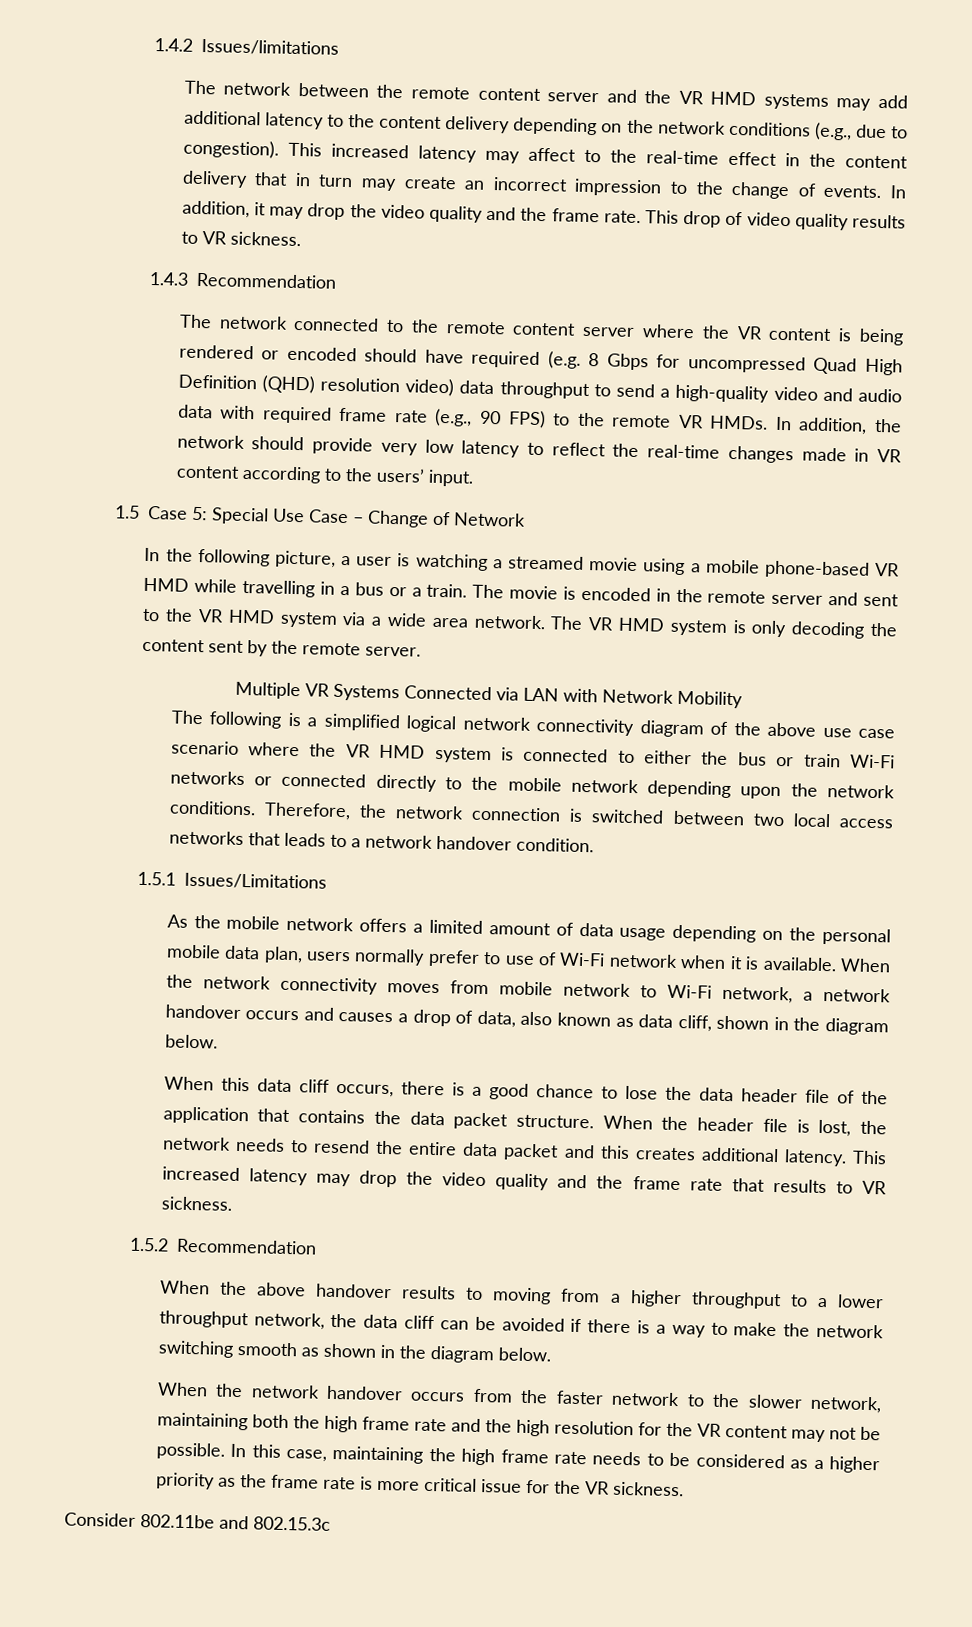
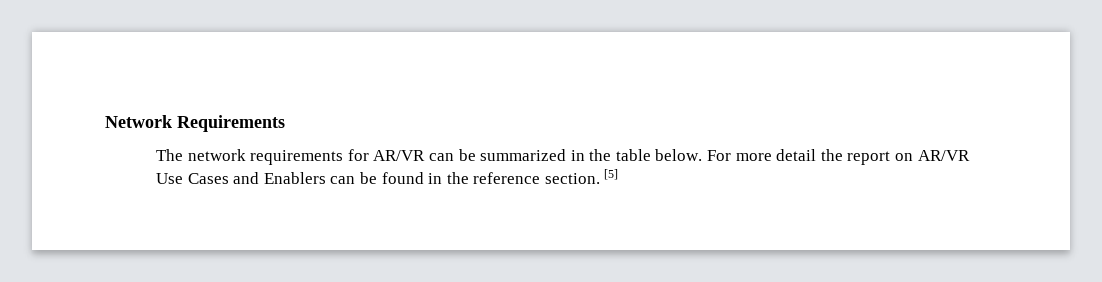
- 1.4.2 Issues/limitations
- The network between the remote content server and the VR HMD systems may add additional latency to the content delivery depending on the network conditions (e.g., due to congestion). This increased latency may affect to the real-time effect in the content delivery that in turn may create an incorrect impression to the change of events. In addition, it may drop the video quality and the frame rate. This drop of video quality results to VR sickness.
- 1.4.3 Recommendation
- The network connected to the remote content server where the VR content is being rendered or encoded should have required (e.g. 8 Gbps for uncompressed Quad High Definition (QHD) resolution video) data throughput to send a high-quality video and audio data with required frame rate (e.g., 90 FPS) to the remote VR HMDs. In addition, the network should provide very low latency to reflect the real-time changes made in VR content according to the users’ input.
- 1.5 Case 5: Special Use Case – Change of Network
- In the following picture, a user is watching a streamed movie using a mobile phone-based VR HMD while travelling in a bus or a train. The movie is encoded in the remote server and sent to the VR HMD system via a wide area network. The VR HMD system is only decoding the content sent by the remote server.
- Multiple VR Systems Connected via LAN with Network Mobility
- The following is a simplified logical network connectivity diagram of the above use case scenario where the VR HMD system is connected to either the bus or train Wi-Fi networks or connected directly to the mobile network depending upon the network conditions. Therefore, the network connection is switched between two local access networks that leads to a network handover condition.
- 1.5.1 Issues/Limitations
- As the mobile network offers a limited amount of data usage depending on the personal mobile data plan, users normally prefer to use of Wi-Fi network when it is available. When the network connectivity moves from mobile network to Wi-Fi network, a network handover occurs and causes a drop of data, also known as data cliff, shown in the diagram below.
- When this data cliff occurs, there is a good chance to lose the data header file of the application that contains the data packet structure. When the header file is lost, the network needs to resend the entire data packet and this creates additional latency. This increased latency may drop the video quality and the frame rate that results to VR sickness.
- 1.5.2 Recommendation
- When the above handover results to moving from a higher throughput to a lower throughput network, the data cliff can be avoided if there is a way to make the network switching smooth as shown in the diagram below.
- When the network handover occurs from the faster network to the slower network, maintaining both the high frame rate and the high resolution for the VR content may not be possible. In this case, maintaining the high frame rate needs to be considered as a higher priority as the frame rate is more critical issue for the VR sickness.
- Consider 802.11be and 802.15.3c
+ Network Requirements
+ The network requirements for AR/VR can be summarized in the table below. For more detail the report on AR/VR Use Cases and Enablers can be found in the reference section. [5]

